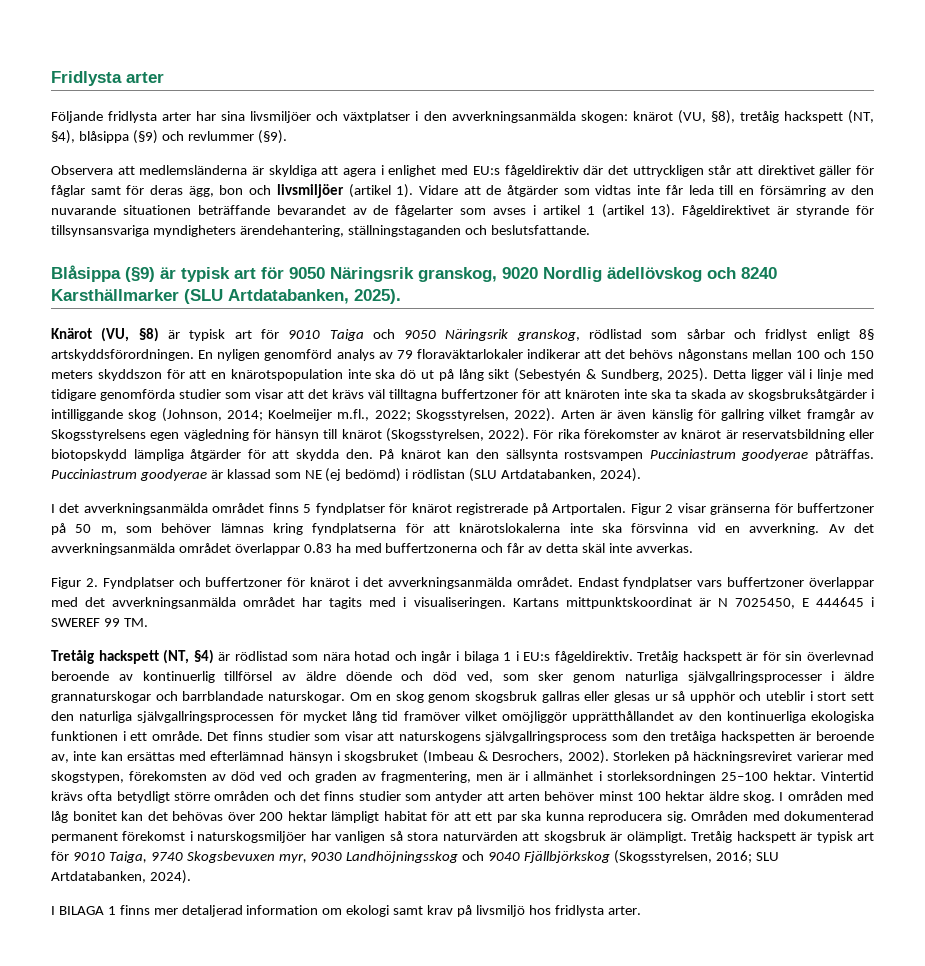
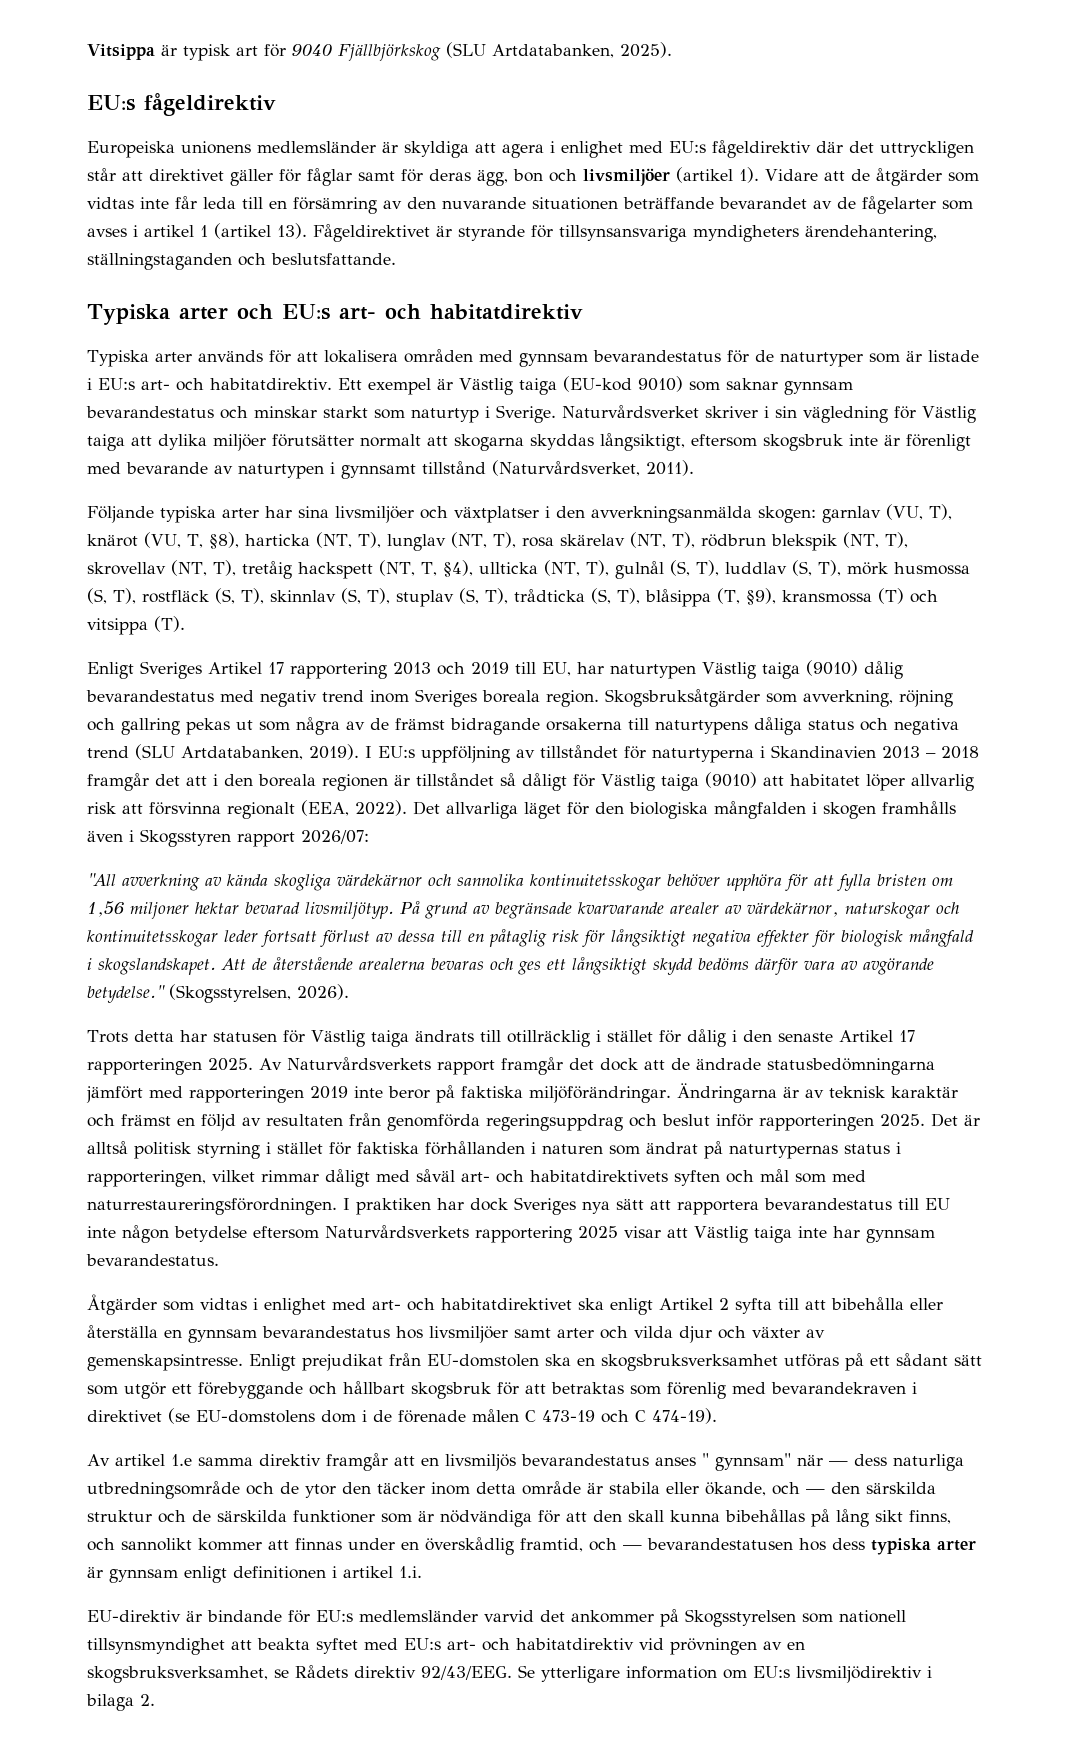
- Fridlysta arter
- Följande fridlysta arter har sina livsmiljöer och växtplatser i den avverkningsanmälda skogen: knärot (VU, §8), tretåig hackspett (NT, §4), blåsippa (§9) och revlummer (§9).
- Observera att medlemsländerna är skyldiga att agera i enlighet med EU:s fågeldirektiv där det uttryckligen står att direktivet gäller för fåglar samt för deras ägg, bon och livsmiljöer (artikel 1).
+ Vitsippa är typisk art för 9040 Fjällbjörkskog (SLU Artdatabanken, 2025).
+ EU:s fågeldirektiv
+ Europeiska unionens medlemsländer är skyldiga att agera i enlighet med EU:s fågeldirektiv där det uttryckligen står att direktivet gäller för fåglar samt för deras ägg, bon och livsmiljöer (artikel 1).
- Blåsippa (§9) är typisk art för 9050 Näringsrik granskog, 9020 Nordlig ädellövskog och 8240 Karsthällmarker (SLU Artdatabanken, 2025).
- Knärot (VU, §8) är typisk art för 9010 Taiga och 9050 Näringsrik granskog, rödlistad som sårbar och fridlyst enligt 8§ artskyddsförordningen. En nyligen genomförd analys av 79 floraväktarlokaler indikerar att det behövs någonstans mellan 100 och 150 meters skyddszon för att en knärotspopulation inte ska dö ut på lång sikt (Sebestyén & Sundberg, 2025). Detta ligger väl i linje med tidigare genomförda studier som visar att det krävs väl tilltagna buffertzoner för att knäroten inte ska ta skada av skogsbruksåtgärder i intilliggande skog (Johnson, 2014; Koelmeijer m.fl., 2022; Skogsstyrelsen, 2022). Arten är även känslig för gallring vilket framgår av Skogsstyrelsens egen vägledning för hänsyn till knärot (Skogsstyrelsen, 2022). För rika förekomster av knärot är reservatsbildning eller biotopskydd lämpliga åtgärder för att skydda den. På knärot kan den sällsynta rostsvampen Pucciniastrum goodyerae påträffas. Pucciniastrum goodyerae är klassad som NE (ej bedömd) i rödlistan (SLU Artdatabanken, 2024).
- I det avverkningsanmälda området finns 5 fyndplatser för knärot registrerade på Artportalen. Figur 2 visar gränserna för buffertzoner på 50 m, som behöver lämnas kring fyndplatserna för att knärotslokalerna inte ska försvinna vid en avverkning. Av det avverkningsanmälda området överlappar 0.83 ha med buffertzonerna och får av detta skäl inte avverkas.
- Figur 2. Fyndplatser och buffertzoner för knärot i det avverkningsanmälda området. Endast fyndplatser vars buffertzoner överlappar med det avverkningsanmälda området har tagits med i visualiseringen. Kartans mittpunktskoordinat är N 7025450, E 444645 i SWEREF 99 TM.
- Tretåig hackspett (NT, §4) är rödlistad som nära hotad och ingår i bilaga 1 i EU:s fågeldirektiv. Tretåig hackspett är för sin överlevnad beroende av kontinuerlig tillförsel av äldre döende och död ved, som sker genom naturliga självgallringsprocesser i äldre grannaturskogar och barrblandade naturskogar. Om en skog genom skogsbruk gallras eller glesas ur så upphör och uteblir i stort sett den naturliga självgallringsprocessen för mycket lång tid framöver vilket omöjliggör upprätthållandet av den kontinuerliga ekologiska funktionen i ett område. Det finns studier som visar att naturskogens självgallringsprocess som den tretåiga hackspetten är beroende av, inte kan ersättas med efterlämnad hänsyn i skogsbruket (Imbeau & Desrochers, 2002). Storleken på häckningsreviret varierar med skogstypen, förekomsten av död ved och graden av fragmentering, men är i allmänhet i storleksordningen 25–100 hektar. Vintertid krävs ofta betydligt större områden och det finns studier som antyder att arten behöver minst 100 hektar äldre skog. I områden med låg bonitet kan det behövas över 200 hektar lämpligt habitat för att ett par ska kunna reproducera sig. Områden med dokumenterad permanent förekomst i naturskogsmiljöer har vanligen så stora naturvärden att skogsbruk är olämpligt. Tretåig hackspett är typisk art för 9010 Taiga, 9740 Skogsbevuxen myr, 9030 Landhöjningsskog och 9040 Fjällbjörkskog (Skogsstyrelsen, 2016; SLU Artdatabanken, 2024).
- I BILAGA 1 finns mer detaljerad information om ekologi samt krav på livsmiljö hos fridlysta arter.
+ Typiska arter och EU:s art- och habitatdirektiv
+ Typiska arter används för att lokalisera områden med gynnsam bevarandestatus för de naturtyper som är listade i EU:s art- och habitatdirektiv. Ett exempel är Västlig taiga (EU-kod 9010) som saknar gynnsam bevarandestatus och minskar starkt som naturtyp i Sverige. Naturvårdsverket skriver i sin vägledning för Västlig taiga att dylika miljöer förutsätter normalt att skogarna skyddas långsiktigt, eftersom skogsbruk inte är förenligt med bevarande av naturtypen i gynnsamt tillstånd (Naturvårdsverket, 2011).
+ Följande typiska arter har sina livsmiljöer och växtplatser i den avverkningsanmälda skogen: garnlav (VU, T), knärot (VU, T, §8), harticka (NT, T), lunglav (NT, T), rosa skärelav (NT, T), rödbrun blekspik (NT, T), skrovellav (NT, T), tretåig hackspett (NT, T, §4), ullticka (NT, T), gulnål (S, T), luddlav (S, T), mörk husmossa (S, T), rostfläck (S, T), skinnlav (S, T), stuplav (S, T), trådticka (S, T), blåsippa (T, §9), kransmossa (T) och vitsippa (T).
+ Enligt Sveriges Artikel 17 rapportering 2013 och 2019 till EU, har naturtypen Västlig taiga (9010) dålig bevarandestatus med negativ trend inom Sveriges boreala region. Skogsbruksåtgärder som avverkning, röjning och gallring pekas ut som några av de främst bidragande orsakerna till naturtypens dåliga status och negativa trend (SLU Artdatabanken, 2019). I EU:s uppföljning av tillståndet för naturtyperna i Skandinavien 2013 – 2018 framgår det att i den boreala regionen är tillståndet så dåligt för Västlig taiga (9010) att habitatet löper allvarlig risk att försvinna regionalt (EEA, 2022). Det allvarliga läget för den biologiska mångfalden i skogen framhålls även i Skogsstyren rapport 2026/07:
+ "All avverkning av kända skogliga värdekärnor och sannolika kontinuitetsskogar behöver upphöra för att fylla bristen om 1,56 miljoner hektar bevarad livsmiljötyp. På grund av begränsade kvarvarande arealer av värdekärnor, naturskogar och kontinuitetsskogar leder fortsatt förlust av dessa till en påtaglig risk för långsiktigt negativa effekter för biologisk mångfald i skogslandskapet. Att de återstående arealerna bevaras och ges ett långsiktigt skydd bedöms därför vara av avgörande betydelse." (Skogsstyrelsen, 2026).
+ Trots detta har statusen för Västlig taiga ändrats till otillräcklig i stället för dålig i den senaste Artikel 17 rapporteringen 2025. Av Naturvårdsverkets rapport framgår det dock att de ändrade statusbedömningarna jämfört med rapporteringen 2019 inte beror på faktiska miljöförändringar. Ändringarna är av teknisk karaktär och främst en följd av resultaten från genomförda regeringsuppdrag och beslut inför rapporteringen 2025. Det är alltså politisk styrning i stället för faktiska förhållanden i naturen som ändrat på naturtypernas status i rapporteringen, vilket rimmar dåligt med såväl art- och habitatdirektivets syften och mål som med naturrestaureringsförordningen. I praktiken har dock Sveriges nya sätt att rapportera bevarandestatus till EU inte någon betydelse eftersom Naturvårdsverkets rapportering 2025 visar att Västlig taiga inte har gynnsam bevarandestatus.
+ Åtgärder som vidtas i enlighet med art- och habitatdirektivet ska enligt Artikel 2 syfta till att bibehålla eller återställa en gynnsam bevarandestatus hos livsmiljöer samt arter och vilda djur och växter av gemenskapsintresse. Enligt prejudikat från EU-domstolen ska en skogsbruksverksamhet utföras på ett sådant sätt som utgör ett förebyggande och hållbart skogsbruk för att betraktas som förenlig med bevarandekraven i direktivet (se EU-domstolens dom i de förenade målen C 473-19 och C 474-19).
+ Av artikel 1.e samma direktiv framgår att en livsmiljös bevarandestatus anses " gynnsam" när — dess naturliga utbredningsområde och de ytor den täcker inom detta område är stabila eller ökande, och — den särskilda struktur och de särskilda funktioner som är nödvändiga för att den skall kunna bibehållas på lång sikt finns, och sannolikt kommer att finnas under en överskådlig framtid, och — bevarandestatusen hos dess typiska arter är gynnsam enligt definitionen i artikel 1.i.
+ EU-direktiv är bindande för EU:s medlemsländer varvid det ankommer på Skogsstyrelsen som nationell tillsynsmyndighet att beakta syftet med EU:s art- och habitatdirektiv vid prövningen av en skogsbruksverksamhet, se Rådets direktiv 92/43/EEG. Se ytterligare information om EU:s livsmiljödirektiv i bilaga 2.

